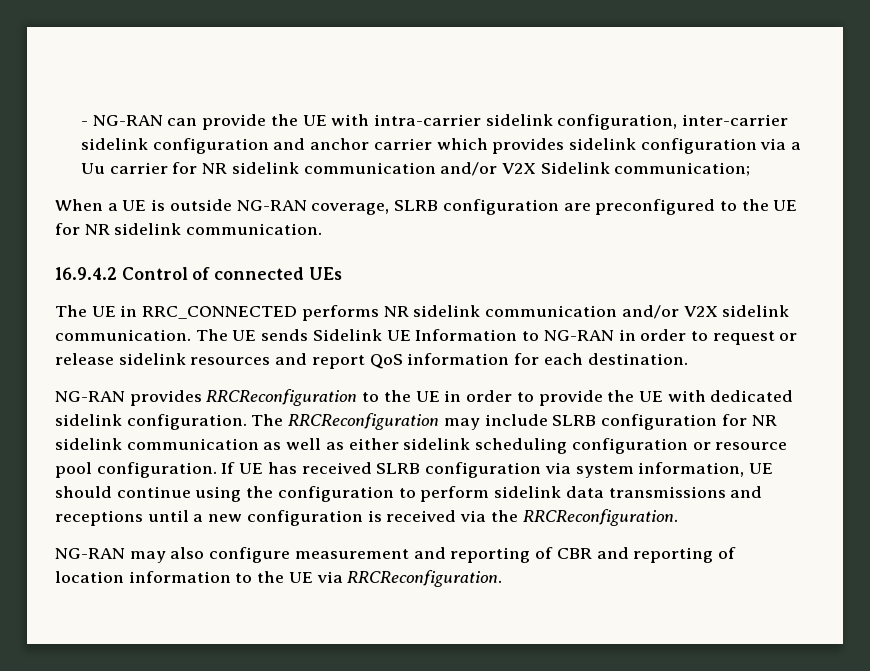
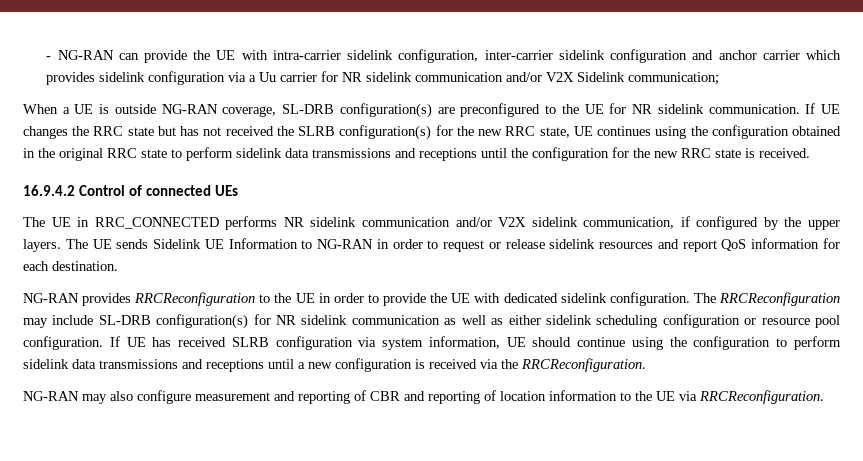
- When a UE is outside NG-RAN coverage, SLRB configuration are preconfigured to the UE for NR sidelink communication.
+ When a UE is outside NG-RAN coverage, SL-DRB configuration(s) are preconfigured to the UE for NR sidelink communication. If UE changes the RRC state but has not received the SLRB configuration(s) for the new RRC state, UE continues using the configuration obtained in the original RRC state to perform sidelink data transmissions and receptions until the configuration for the new RRC state is received.
- The UE in RRC_CONNECTED performs NR sidelink communication and/or V2X sidelink communication.
+ The UE in RRC_CONNECTED performs NR sidelink communication and/or V2X sidelink communication, if configured by the upper layers.
- The RRCReconfiguration may include SLRB configuration for NR sidelink communication as well as either sidelink scheduling configuration or resource pool configuration.
+ The RRCReconfiguration may include SL-DRB configuration(s) for NR sidelink communication as well as either sidelink scheduling configuration or resource pool configuration.

